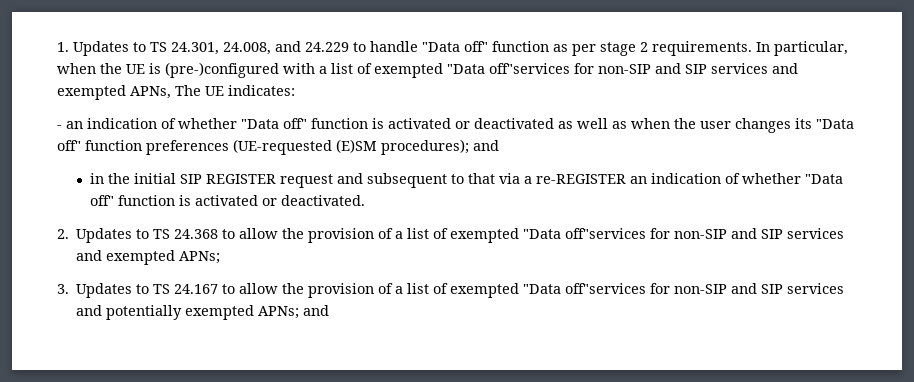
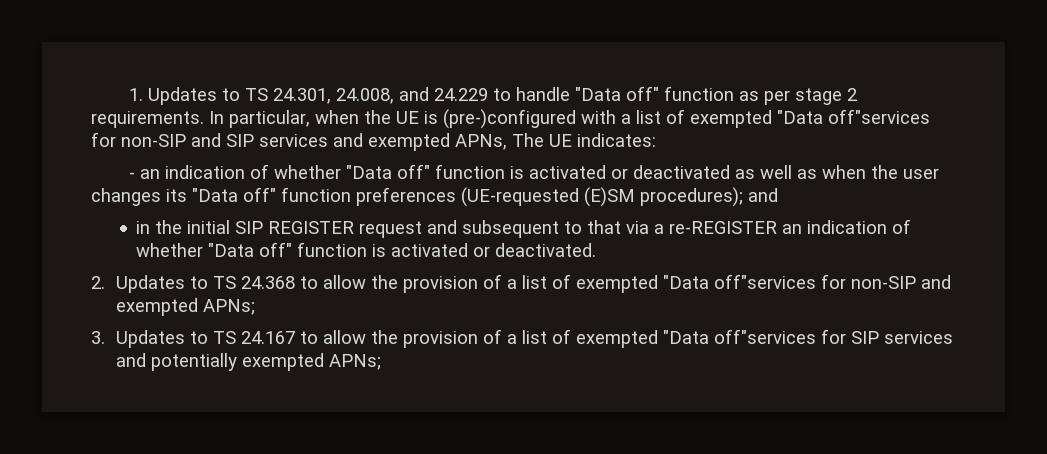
- 2. Updates to TS 24.368 to allow the provision of a list of exempted "Data off"services for non-SIP and SIP services and exempted APNs;
+ 2. Updates to TS 24.368 to allow the provision of a list of exempted "Data off"services for non-SIP and exempted APNs;
- 3. Updates to TS 24.167 to allow the provision of a list of exempted "Data off"services for non-SIP and SIP services and potentially exempted APNs; and
+ 3. Updates to TS 24.167 to allow the provision of a list of exempted "Data off"services for SIP services and potentially exempted APNs;

